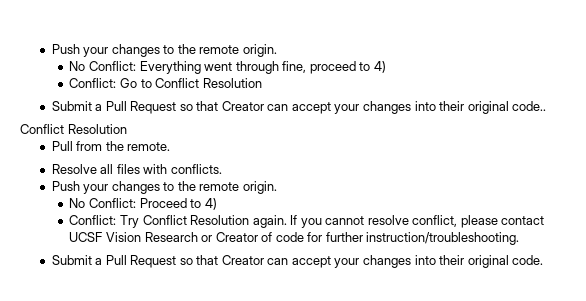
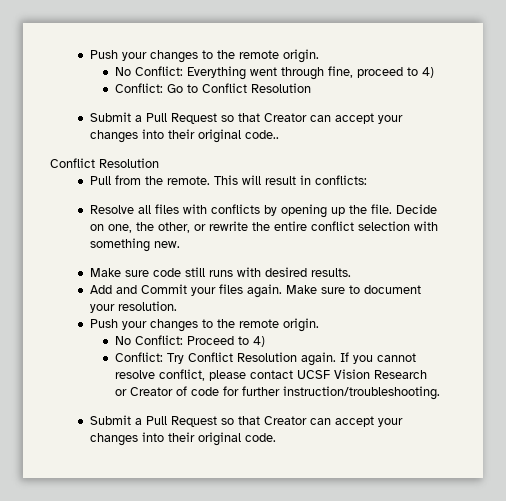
+ This will result in conflicts:
- Resolve all files with conflicts.
+ Resolve all files with conflicts by opening up the file. Decide on one, the other, or rewrite the entire conflict selection with something new.
+ Make sure code still runs with desired results.
+ Add and Commit your files again. Make sure to document your resolution.

